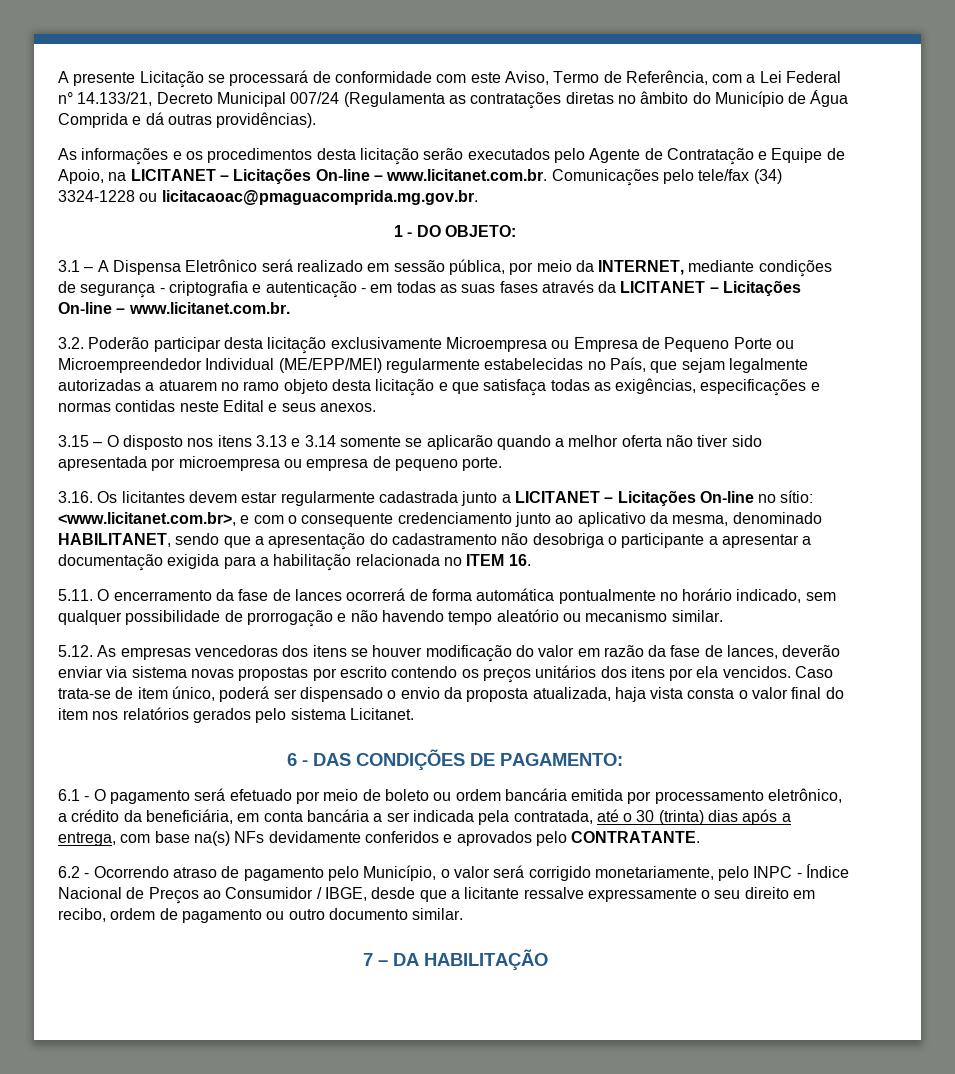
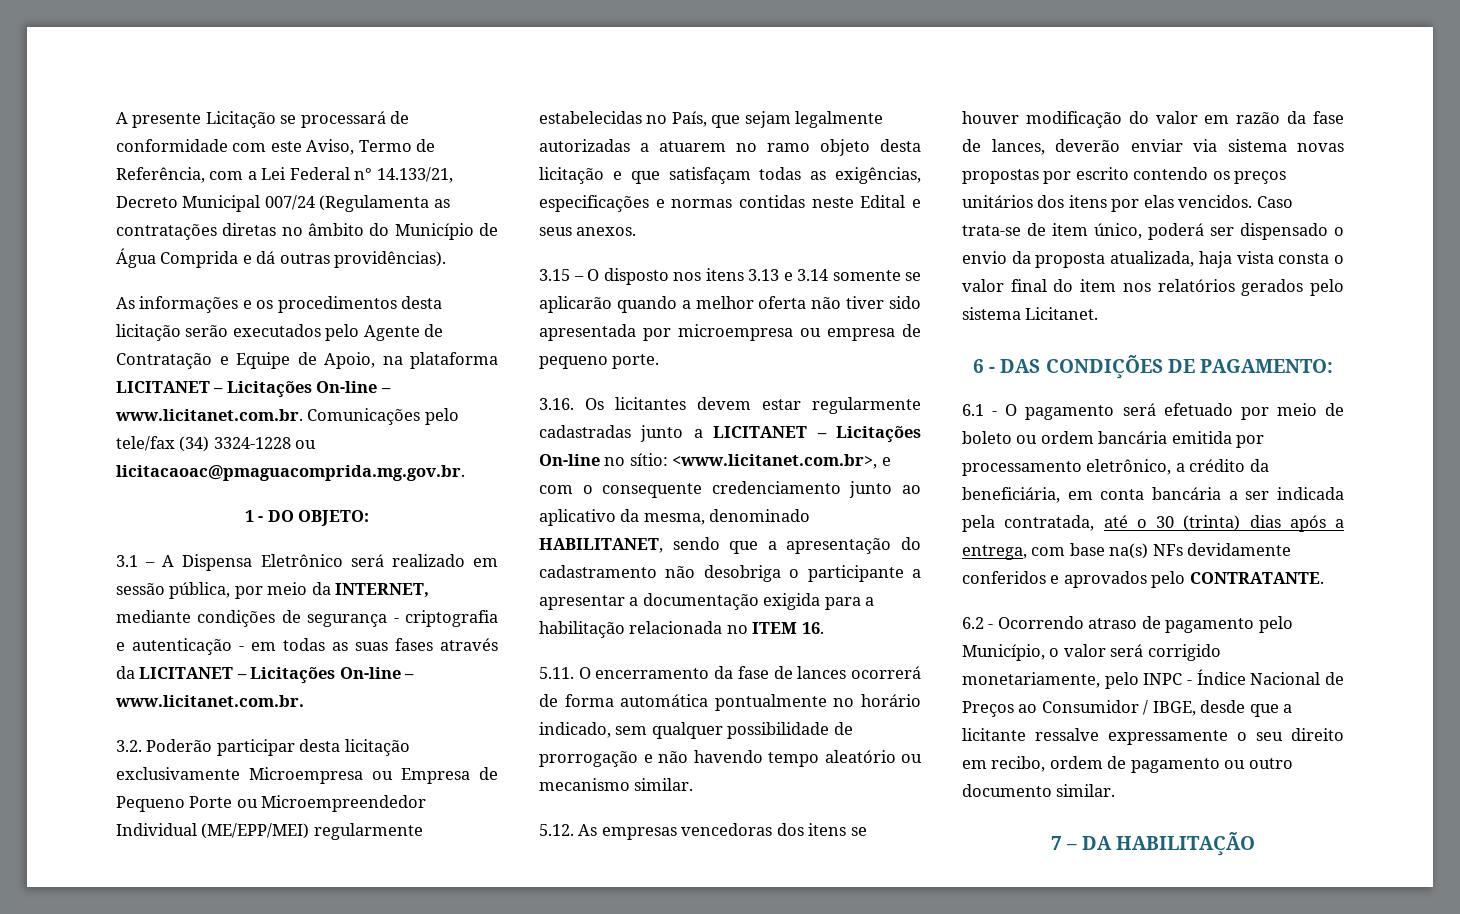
- As informações e os procedimentos desta licitação serão executados pelo Agente de Contratação e Equipe de Apoio, na LICITANET – Licitações On-line – www.licitanet.com.br. Comunicações pelo tele/fax (34) 3324-1228 ou licitacaoac@pmaguacomprida.mg.gov.br.
+ As informações e os procedimentos desta licitação serão executados pelo Agente de Contratação e Equipe de Apoio, na plataforma LICITANET – Licitações On-line – www.licitanet.com.br. Comunicações pelo tele/fax (34) 3324-1228 ou licitacaoac@pmaguacomprida.mg.gov.br.
- 3.2. Poderão participar desta licitação exclusivamente Microempresa ou Empresa de Pequeno Porte ou Microempreendedor Individual (ME/EPP/MEI) regularmente estabelecidas no País, que sejam legalmente autorizadas a atuarem no ramo objeto desta licitação e que satisfaça todas as exigências, especificações e normas contidas neste Edital e seus anexos.
+ 3.2. Poderão participar desta licitação exclusivamente Microempresa ou Empresa de Pequeno Porte ou Microempreendedor Individual (ME/EPP/MEI) regularmente estabelecidas no País, que sejam legalmente autorizadas a atuarem no ramo objeto desta licitação e que satisfaçam todas as exigências, especificações e normas contidas neste Edital e seus anexos.
- 3.16. Os licitantes devem estar regularmente cadastrada junto a LICITANET – Licitações On-line no sítio: <www.licitanet.com.br>, e com o consequente credenciamento junto ao aplicativo da mesma, denominado HABILITANET, sendo que a apresentação do cadastramento não desobriga o participante a apresentar a documentação exigida para a habilitação relacionada no ITEM 16.
+ 3.16. Os licitantes devem estar regularmente cadastradas junto a LICITANET – Licitações On-line no sítio: <www.licitanet.com.br>, e com o consequente credenciamento junto ao aplicativo da mesma, denominado HABILITANET, sendo que a apresentação do cadastramento não desobriga o participante a apresentar a documentação exigida para a habilitação relacionada no ITEM 16.
- 5.12. As empresas vencedoras dos itens se houver modificação do valor em razão da fase de lances, deverão enviar via sistema novas propostas por escrito contendo os preços unitários dos itens por ela vencidos.
+ 5.12. As empresas vencedoras dos itens se houver modificação do valor em razão da fase de lances, deverão enviar via sistema novas propostas por escrito contendo os preços unitários dos itens por elas vencidos.

